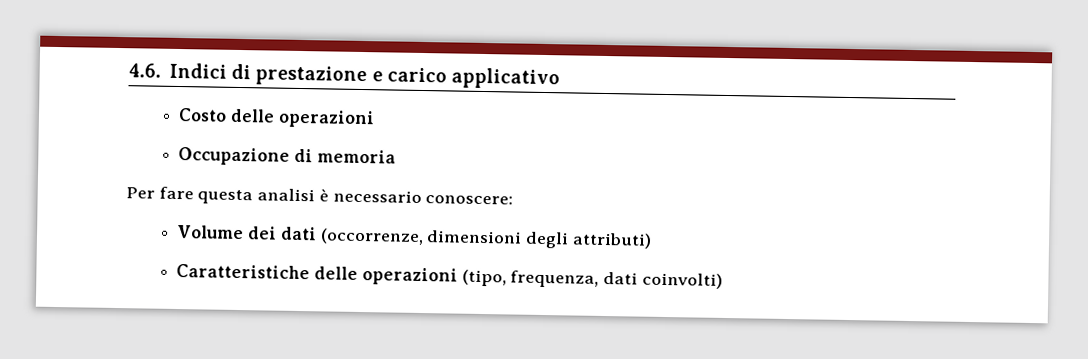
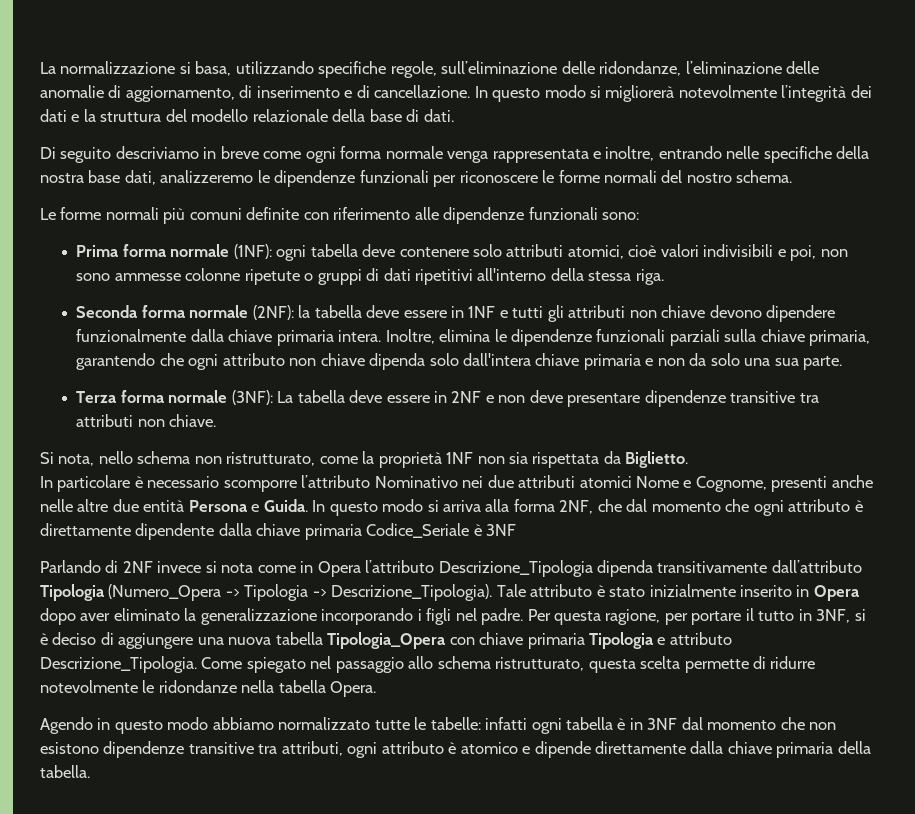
- 4.6. Indici di prestazione e carico applicativo
- Costo delle operazioni
- Occupazione di memoria
- Per fare questa analisi è necessario conoscere:
- Volume dei dati (occorrenze, dimensioni degli attributi)
- Caratteristiche delle operazioni (tipo, frequenza, dati coinvolti)
+ La normalizzazione si basa, utilizzando specifiche regole, sull’eliminazione delle ridondanze, l’eliminazione delle anomalie di aggiornamento, di inserimento e di cancellazione. In questo modo si migliorerà notevolmente l’integrità dei dati e la struttura del modello relazionale della base di dati.
+ Di seguito descriviamo in breve come ogni forma normale venga rappresentata e inoltre, entrando nelle specifiche della nostra base dati, analizzeremo le dipendenze funzionali per riconoscere le forme normali del nostro schema.
+ Le forme normali più comuni definite con riferimento alle dipendenze funzionali sono:
+ Prima forma normale (1NF): ogni tabella deve contenere solo attributi atomici, cioè valori indivisibili e poi, non sono ammesse colonne ripetute o gruppi di dati ripetitivi all'interno della stessa riga.
+ Seconda forma normale (2NF): la tabella deve essere in 1NF e tutti gli attributi non chiave devono dipendere funzionalmente dalla chiave primaria intera. Inoltre, elimina le dipendenze funzionali parziali sulla chiave primaria, garantendo che ogni attributo non chiave dipenda solo dall'intera chiave primaria e non da solo una sua parte.
+ Terza forma normale (3NF): La tabella deve essere in 2NF e non deve presentare dipendenze transitive tra attributi non chiave.
+ Si nota, nello schema non ristrutturato, come la proprietà 1NF non sia rispettata da Biglietto.
+ In particolare è necessario scomporre l’attributo Nominativo nei due attributi atomici Nome e Cognome, presenti anche nelle altre due entità Persona e Guida. In questo modo si arriva alla forma 2NF, che dal momento che ogni attributo è direttamente dipendente dalla chiave primaria Codice_Seriale è 3NF
+ Parlando di 2NF invece si nota come in Opera l’attributo Descrizione_Tipologia dipenda transitivamente dall’attributo Tipologia (Numero_Opera -> Tipologia -> Descrizione_Tipologia). Tale attributo è stato inizialmente inserito in Opera dopo aver eliminato la generalizzazione incorporando i figli nel padre. Per questa ragione, per portare il tutto in 3NF, si è deciso di aggiungere una nuova tabella Tipologia_Opera con chiave primaria Tipologia e attributo Descrizione_Tipologia. Come spiegato nel passaggio allo schema ristrutturato, questa scelta permette di ridurre notevolmente le ridondanze nella tabella Opera.
+ Agendo in questo modo abbiamo normalizzato tutte le tabelle: infatti ogni tabella è in 3NF dal momento che non esistono dipendenze transitive tra attributi, ogni attributo è atomico e dipende direttamente dalla chiave primaria della tabella.

